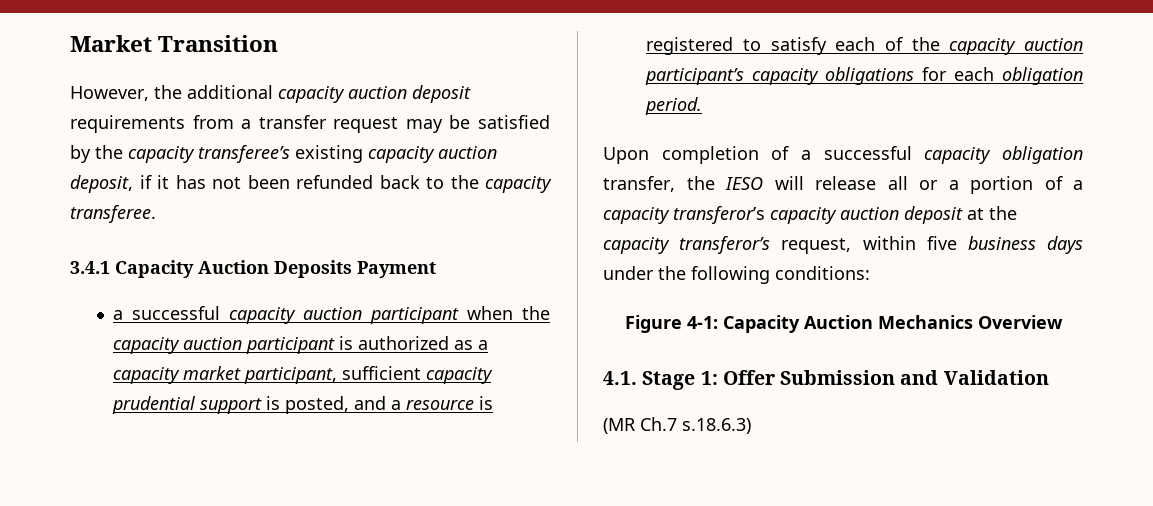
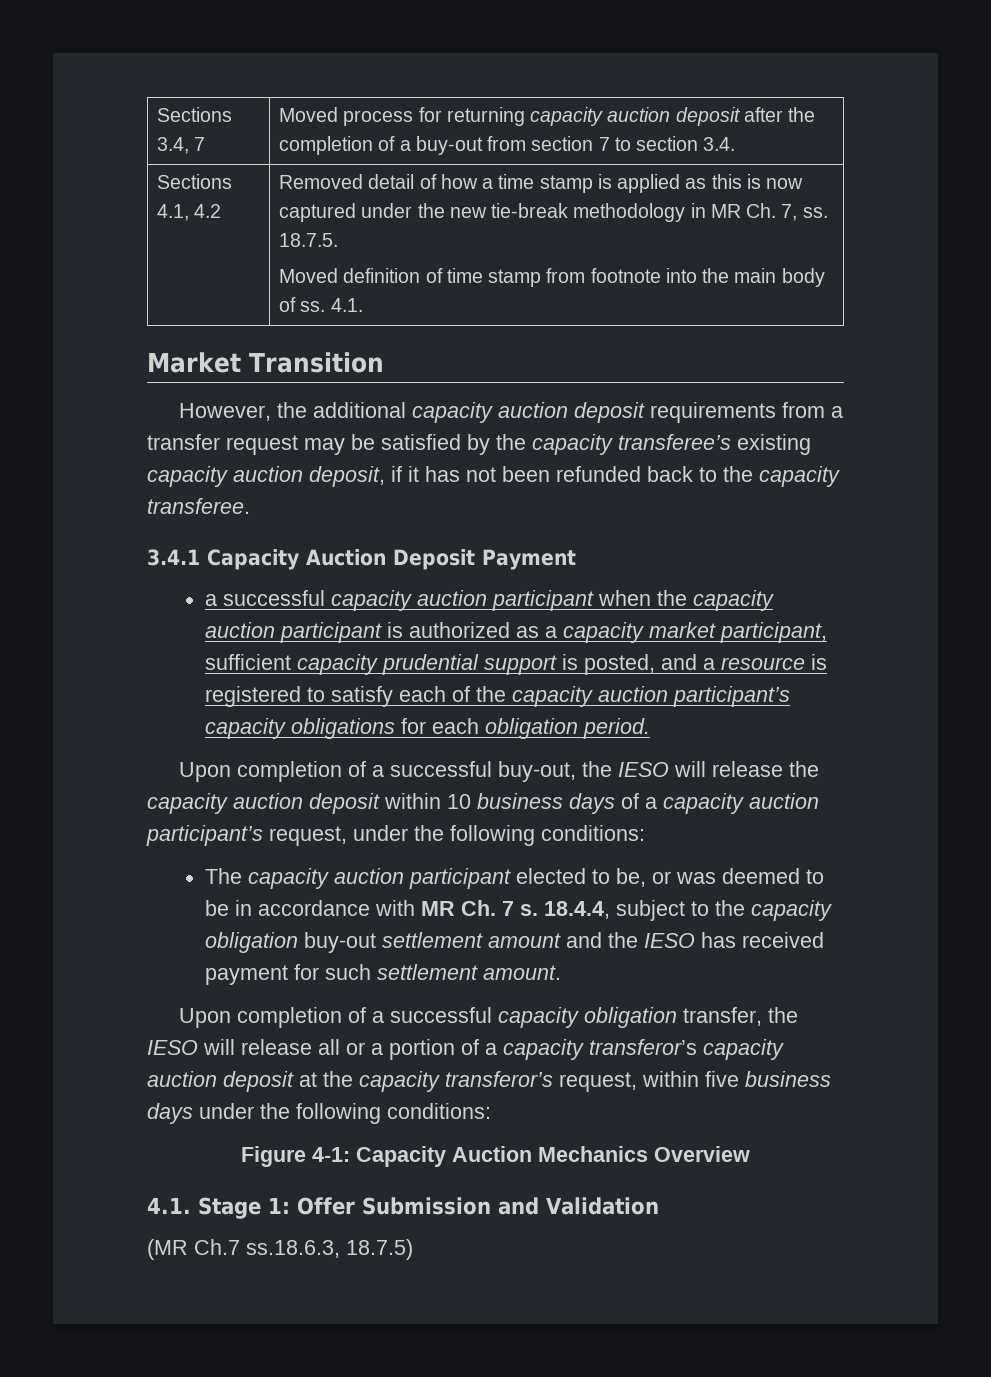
+ Sections 3.4, 7 | Moved process for returning capacity auction deposit after the completion of a buy-out from section 7 to section 3.4.
+ Sections 4.1, 4.2 | Removed detail of how a time stamp is applied as this is now captured under the new tie-break methodology in MR Ch. 7, ss. 18.7.5.
+ Moved definition of time stamp from footnote into the main body of ss. 4.1.
- 3.4.1 Capacity Auction Deposits Payment
+ 3.4.1 Capacity Auction Deposit Payment
+ Upon completion of a successful buy-out, the IESO will release the capacity auction deposit within 10 business days of a capacity auction participant’s request, under the following conditions:
+ The capacity auction participant elected to be, or was deemed to be in accordance with MR Ch. 7 s. 18.4.4, subject to the capacity obligation buy-out settlement amount and the IESO has received payment for such settlement amount.
- (MR Ch.7 s.18.6.3)
+ (MR Ch.7 ss.18.6.3, 18.7.5)

